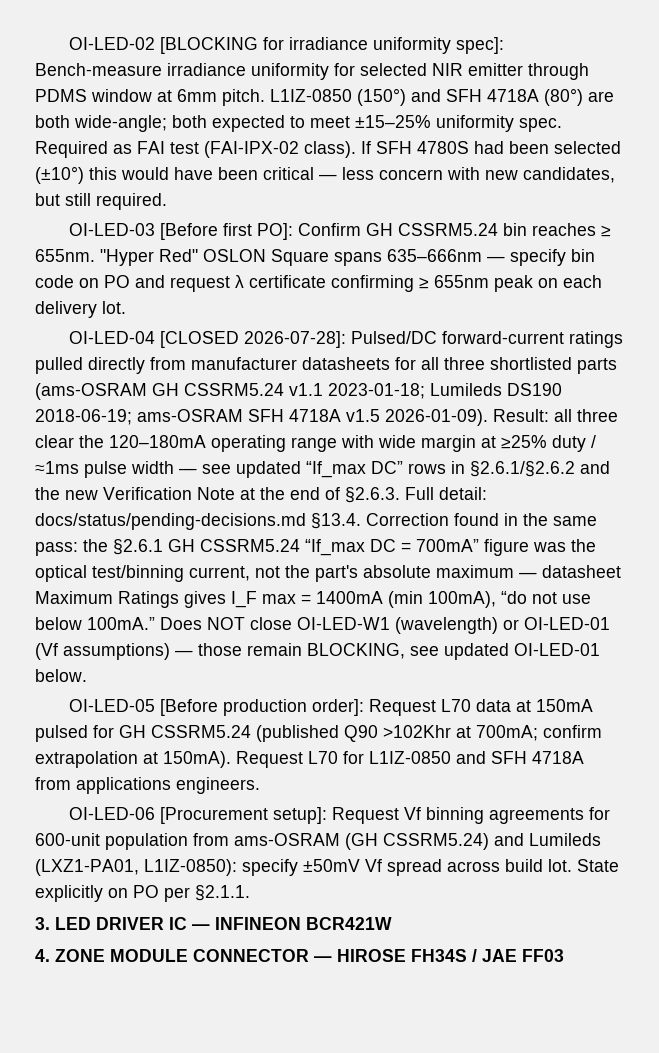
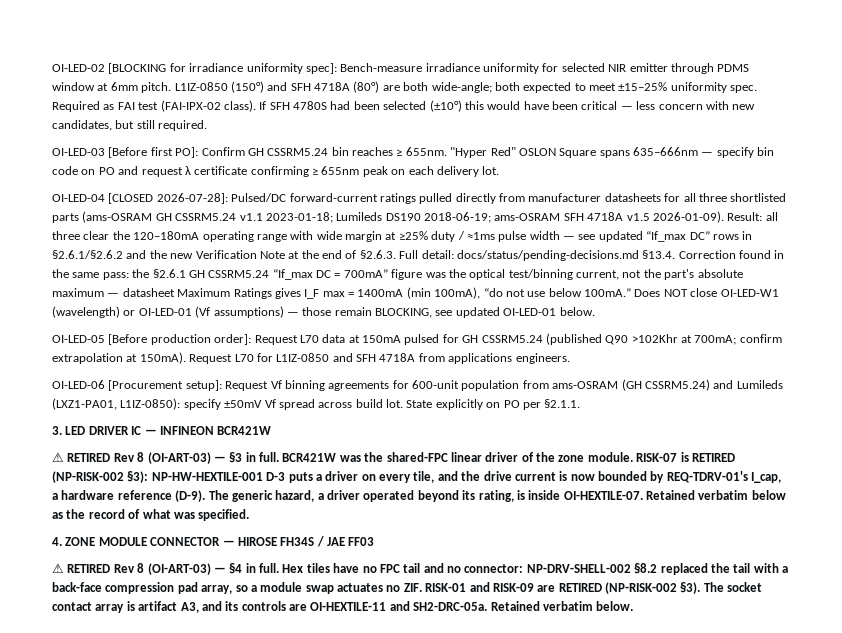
+ ⚠ RETIRED Rev 8 (OI-ART-03) — §3 in full. BCR421W was the shared-FPC linear driver of the zone module. RISK-07 is RETIRED (NP-RISK-002 §3): NP-HW-HEXTILE-001 D-3 puts a driver on every tile, and the drive current is now bounded by REQ-TDRV-01's I_cap, a hardware reference (D-9). The generic hazard, a driver operated beyond its rating, is inside OI-HEXTILE-07. Retained verbatim below as the record of what was specified.
+ ⚠ RETIRED Rev 8 (OI-ART-03) — §4 in full. Hex tiles have no FPC tail and no connector: NP-DRV-SHELL-002 §8.2 replaced the tail with a back-face compression pad array, so a module swap actuates no ZIF. RISK-01 and RISK-09 are RETIRED (NP-RISK-002 §3). The socket contact array is artifact A3, and its controls are OI-HEXTILE-11 and SH2-DRC-05a. Retained verbatim below.

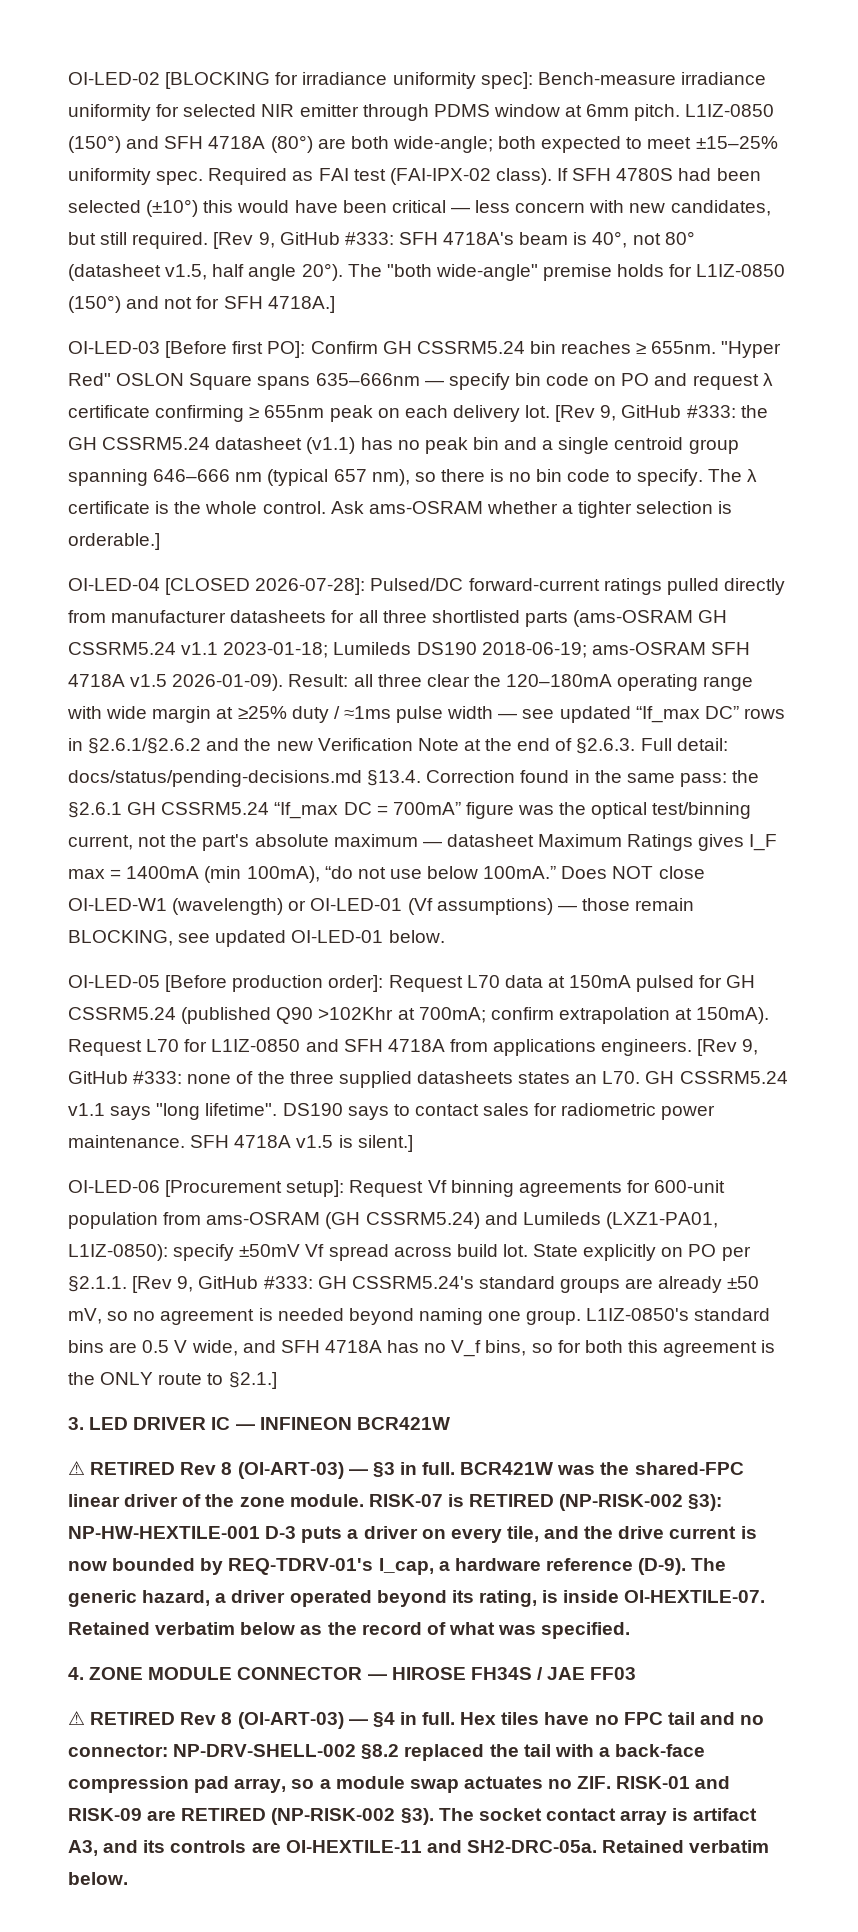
+ [Rev 9, GitHub #333: SFH 4718A's beam is 40°, not 80° (datasheet v1.5, half angle 20°). The "both wide-angle" premise holds for L1IZ-0850 (150°) and not for SFH 4718A.]
+ [Rev 9, GitHub #333: the GH CSSRM5.24 datasheet (v1.1) has no peak bin and a single centroid group spanning 646–666 nm (typical 657 nm), so there is no bin code to specify. The λ certificate is the whole control. Ask ams-OSRAM whether a tighter selection is orderable.]
+ [Rev 9, GitHub #333: none of the three supplied datasheets states an L70. GH CSSRM5.24 v1.1 says "long lifetime". DS190 says to contact sales for radiometric power maintenance. SFH 4718A v1.5 is silent.]
- State explicitly on PO per §2.1.1.
+ State explicitly on PO per §2.1.1. [Rev 9, GitHub #333: GH CSSRM5.24's standard groups are already ±50 mV, so no agreement is needed beyond naming one group. L1IZ-0850's standard bins are 0.5 V wide, and SFH 4718A has no V_f bins, so for both this agreement is the ONLY route to §2.1.]

